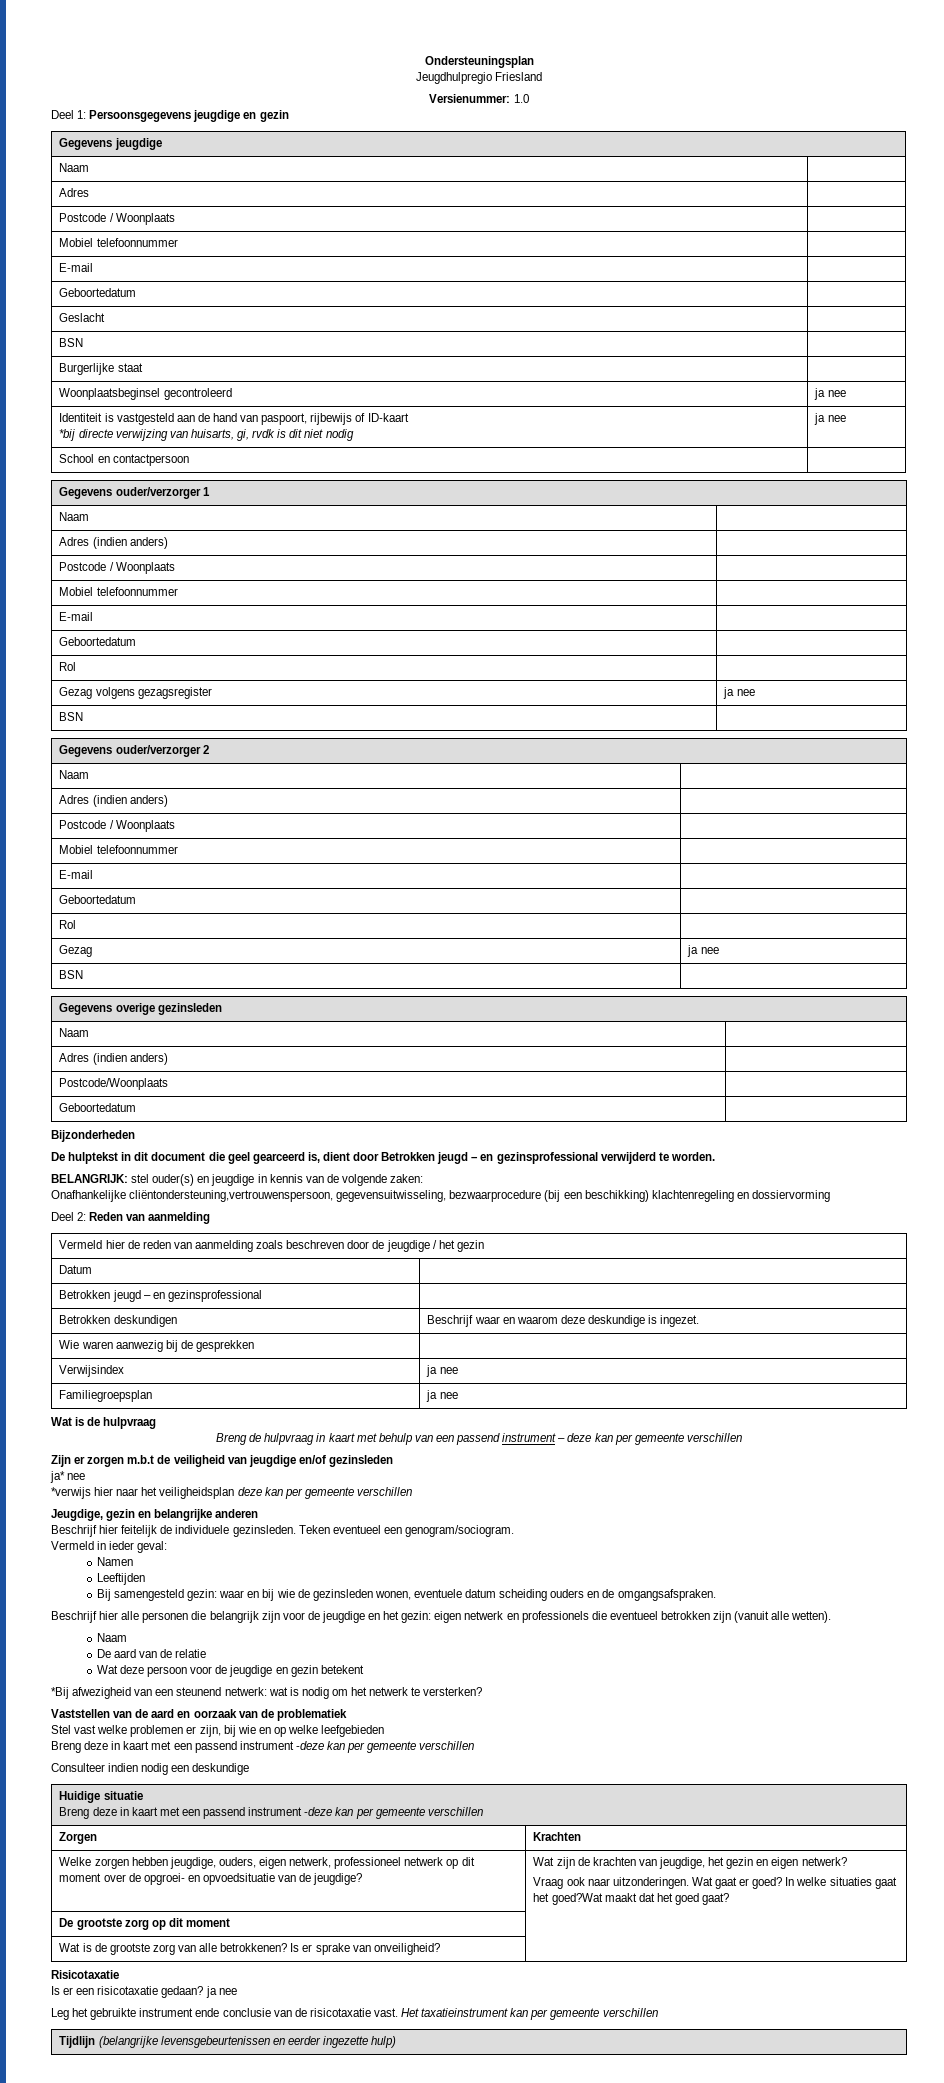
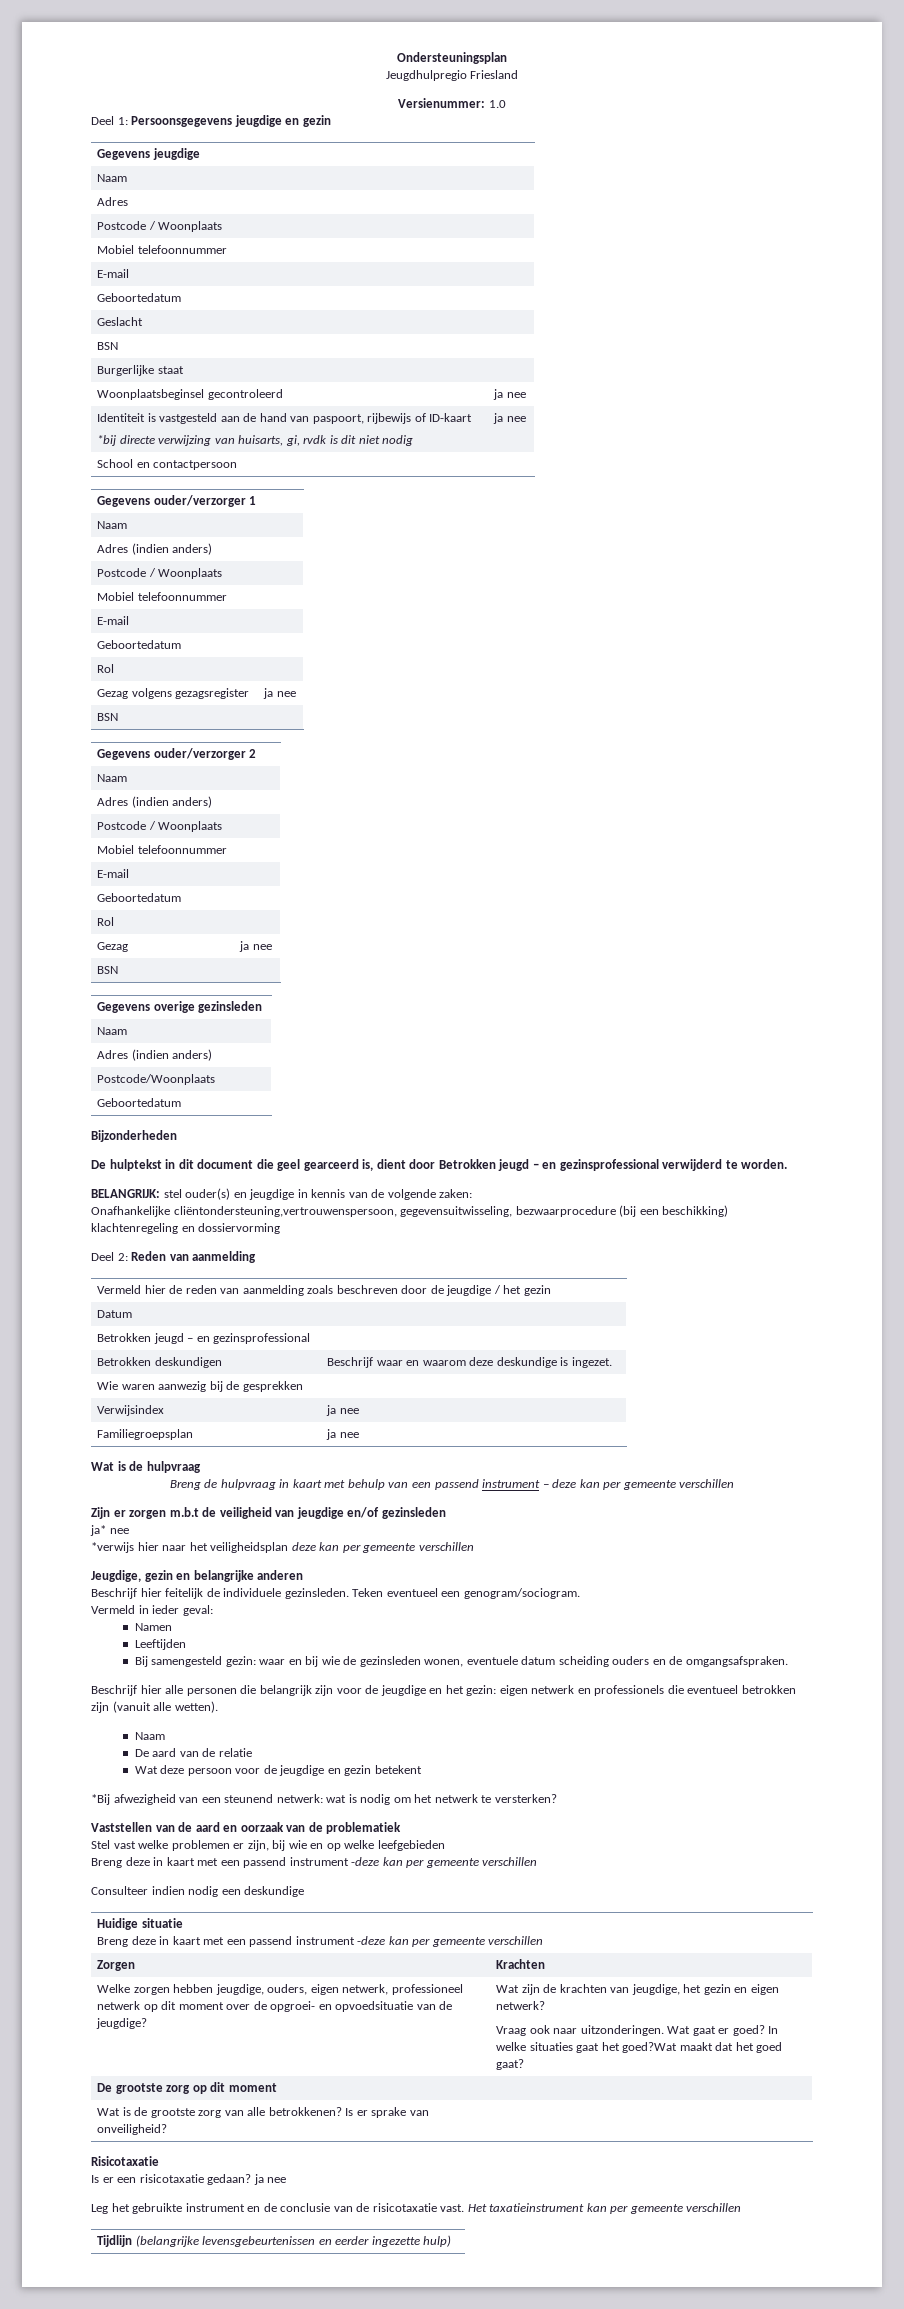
- Leg het gebruikte instrument ende conclusie van de risicotaxatie vast.
+ Leg het gebruikte instrument en de conclusie van de risicotaxatie vast.

